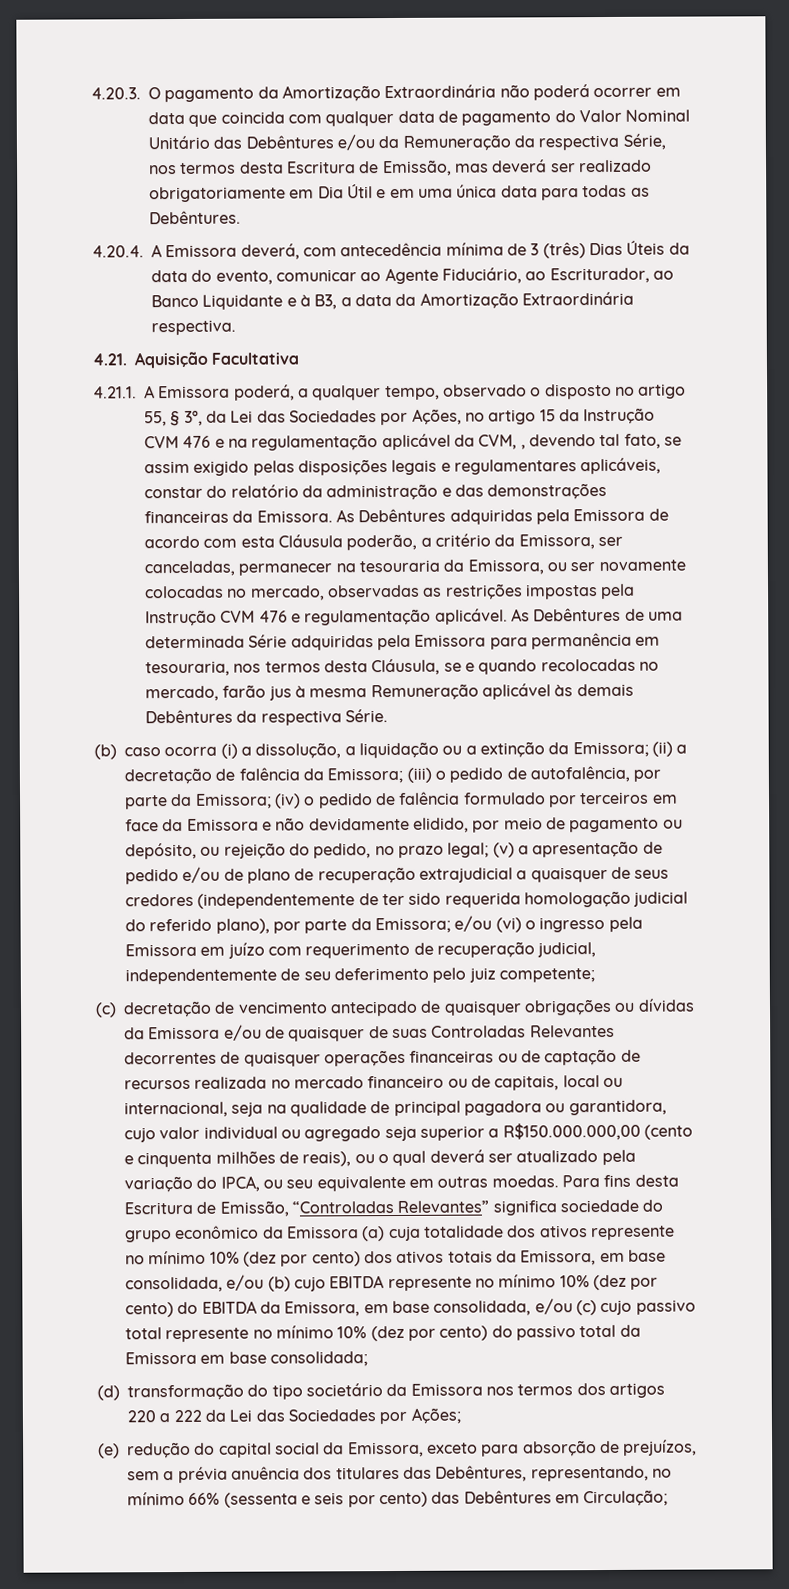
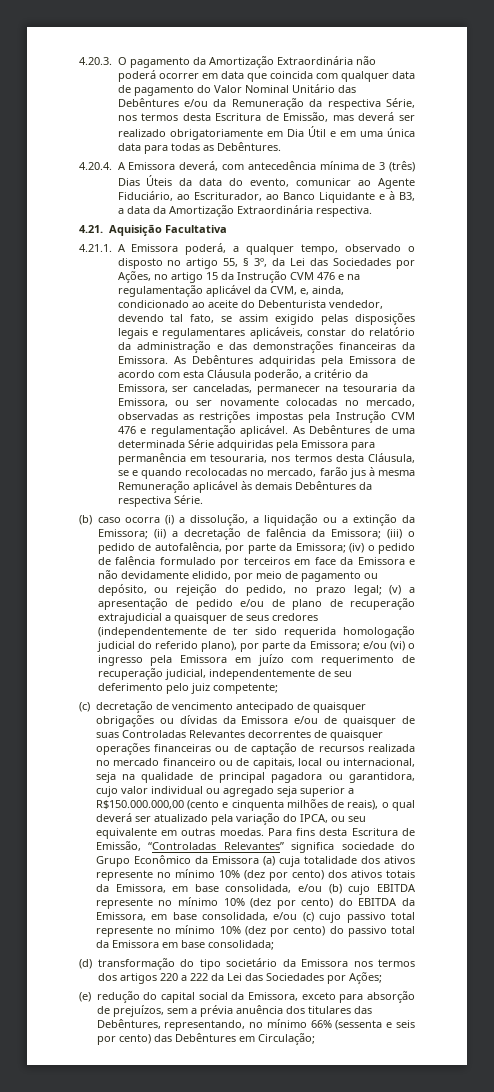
- 4.21.1. A Emissora poderá, a qualquer tempo, observado o disposto no artigo 55, § 3º, da Lei das Sociedades por Ações, no artigo 15 da Instrução CVM 476 e na regulamentação aplicável da CVM, , devendo tal fato, se assim exigido pelas disposições legais e regulamentares aplicáveis, constar do relatório da administração e das demonstrações financeiras da Emissora.
+ 4.21.1. A Emissora poderá, a qualquer tempo, observado o disposto no artigo 55, § 3º, da Lei das Sociedades por Ações, no artigo 15 da Instrução CVM 476 e na regulamentação aplicável da CVM, e, ainda, condicionado ao aceite do Debenturista vendedor, devendo tal fato, se assim exigido pelas disposições legais e regulamentares aplicáveis, constar do relatório da administração e das demonstrações financeiras da Emissora.
- (c) decretação de vencimento antecipado de quaisquer obrigações ou dívidas da Emissora e/ou de quaisquer de suas Controladas Relevantes decorrentes de quaisquer operações financeiras ou de captação de recursos realizada no mercado financeiro ou de capitais, local ou internacional, seja na qualidade de principal pagadora ou garantidora, cujo valor individual ou agregado seja superior a R$150.000.000,00 (cento e cinquenta milhões de reais), ou o qual deverá ser atualizado pela variação do IPCA, ou seu equivalente em outras moedas.
+ (c) decretação de vencimento antecipado de quaisquer obrigações ou dívidas da Emissora e/ou de quaisquer de suas Controladas Relevantes decorrentes de quaisquer operações financeiras ou de captação de recursos realizada no mercado financeiro ou de capitais, local ou internacional, seja na qualidade de principal pagadora ou garantidora, cujo valor individual ou agregado seja superior a R$150.000.000,00 (cento e cinquenta milhões de reais), o qual deverá ser atualizado pela variação do IPCA, ou seu equivalente em outras moedas.
- Para fins desta Escritura de Emissão, “Controladas Relevantes” significa sociedade do grupo econômico da Emissora (a) cuja totalidade dos ativos represente no mínimo 10% (dez por cento) dos ativos totais da Emissora, em base consolidada, e/ou (b) cujo EBITDA represente no mínimo 10% (dez por cento) do EBITDA da Emissora, em base consolidada, e/ou (c) cujo passivo total represente no mínimo 10% (dez por cento) do passivo total da Emissora em base consolidada;
+ Para fins desta Escritura de Emissão, “Controladas Relevantes” significa sociedade do Grupo Econômico da Emissora (a) cuja totalidade dos ativos represente no mínimo 10% (dez por cento) dos ativos totais da Emissora, em base consolidada, e/ou (b) cujo EBITDA represente no mínimo 10% (dez por cento) do EBITDA da Emissora, em base consolidada, e/ou (c) cujo passivo total represente no mínimo 10% (dez por cento) do passivo total da Emissora em base consolidada;

